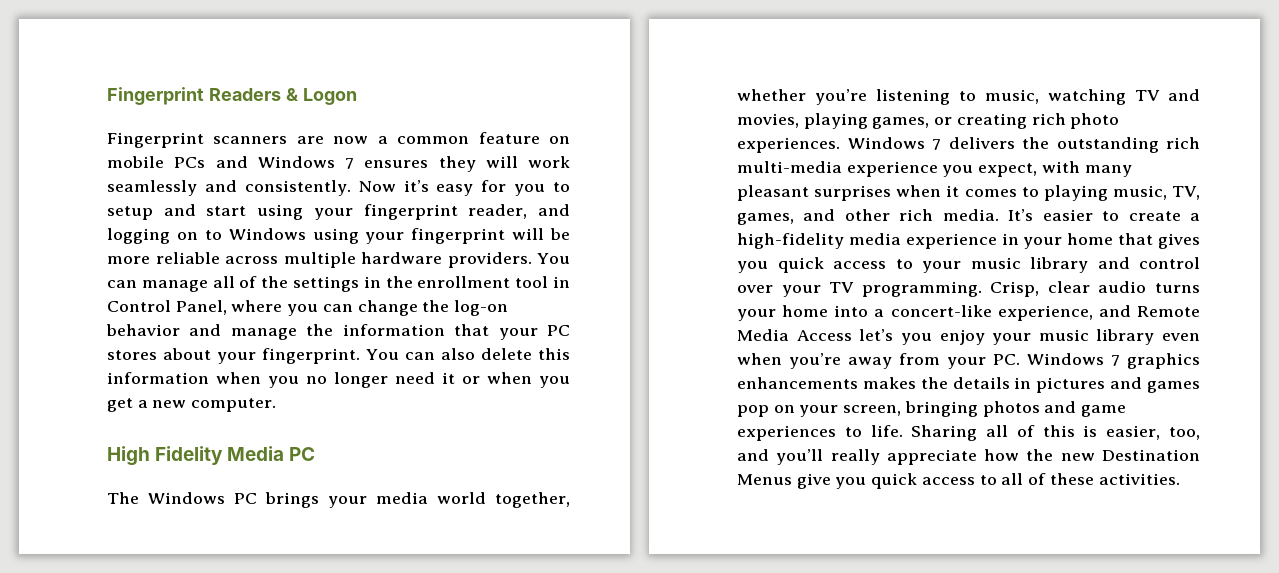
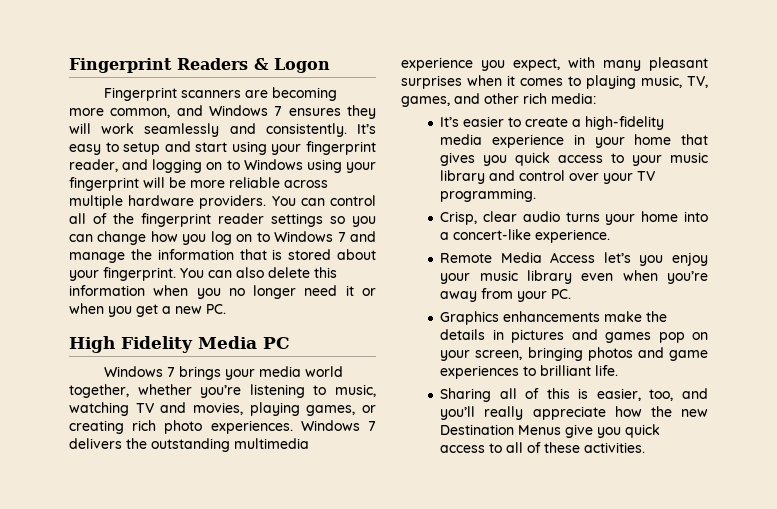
- Fingerprint scanners are now a common feature on mobile PCs and Windows 7 ensures they will work seamlessly and consistently.
+ Fingerprint scanners are becoming more common, and Windows 7 ensures they will work seamlessly and consistently.
- Now it’s easy for you to setup and start using your fingerprint reader, and logging on to Windows using your fingerprint will be more reliable across multiple hardware providers.
+ It’s easy to setup and start using your fingerprint reader, and logging on to Windows using your fingerprint will be more reliable across multiple hardware providers.
- You can manage all of the settings in the enrollment tool in Control Panel, where you can change the log-on behavior and manage the information that your PC stores about your fingerprint.
+ You can control all of the fingerprint reader settings so you can change how you log on to Windows 7 and manage the information that is stored about your fingerprint.
- You can also delete this information when you no longer need it or when you get a new computer.
+ You can also delete this information when you no longer need it or when you get a new PC.
- The Windows PC brings your media world together, whether you’re listening to music, watching TV and movies, playing games, or creating rich photo experiences.
+ Windows 7 brings your media world together, whether you’re listening to music, watching TV and movies, playing games, or creating rich photo experiences.
- Windows 7 delivers the outstanding rich multi-media experience you expect, with many pleasant surprises when it comes to playing music, TV, games, and other rich media. It’s easier to create a high-fidelity media experience in your home that gives you quick access to your music library and control over your TV programming. Crisp, clear audio turns your home into a concert-like experience, and Remote Media Access let’s you enjoy your music library even when you’re away from your PC. Windows 7 graphics enhancements makes the details in pictures and games pop on your screen, bringing photos and game experiences to life. Sharing all of this is easier, too, and you’ll really appreciate how the new Destination Menus give you quick access to all of these activities.
+ Windows 7 delivers the outstanding multimedia experience you expect, with many pleasant surprises when it comes to playing music, TV, games, and other rich media:
+ It’s easier to create a high-fidelity media experience in your home that gives you quick access to your music library and control over your TV programming.
+ Crisp, clear audio turns your home into a concert-like experience.
+ Remote Media Access let’s you enjoy your music library even when you’re away from your PC.
+ Graphics enhancements make the details in pictures and games pop on your screen, bringing photos and game experiences to brilliant life.
+ Sharing all of this is easier, too, and you’ll really appreciate how the new Destination Menus give you quick access to all of these activities.

